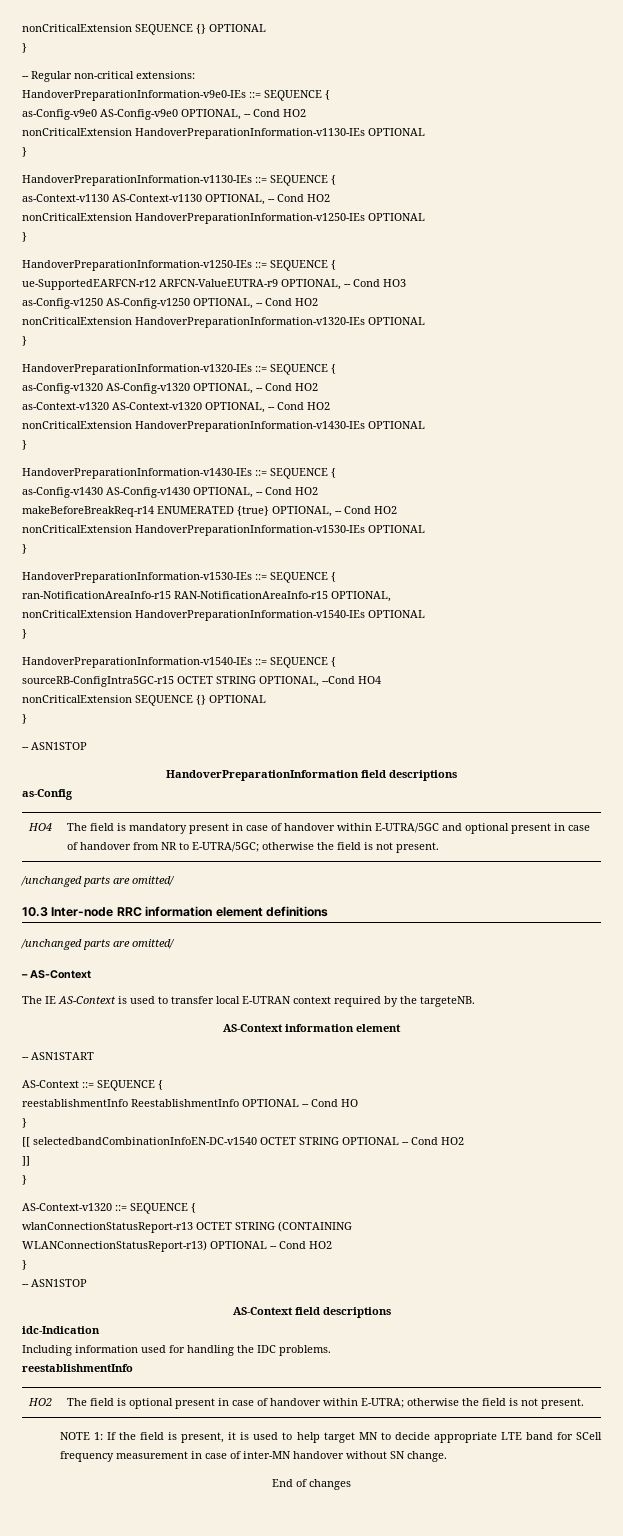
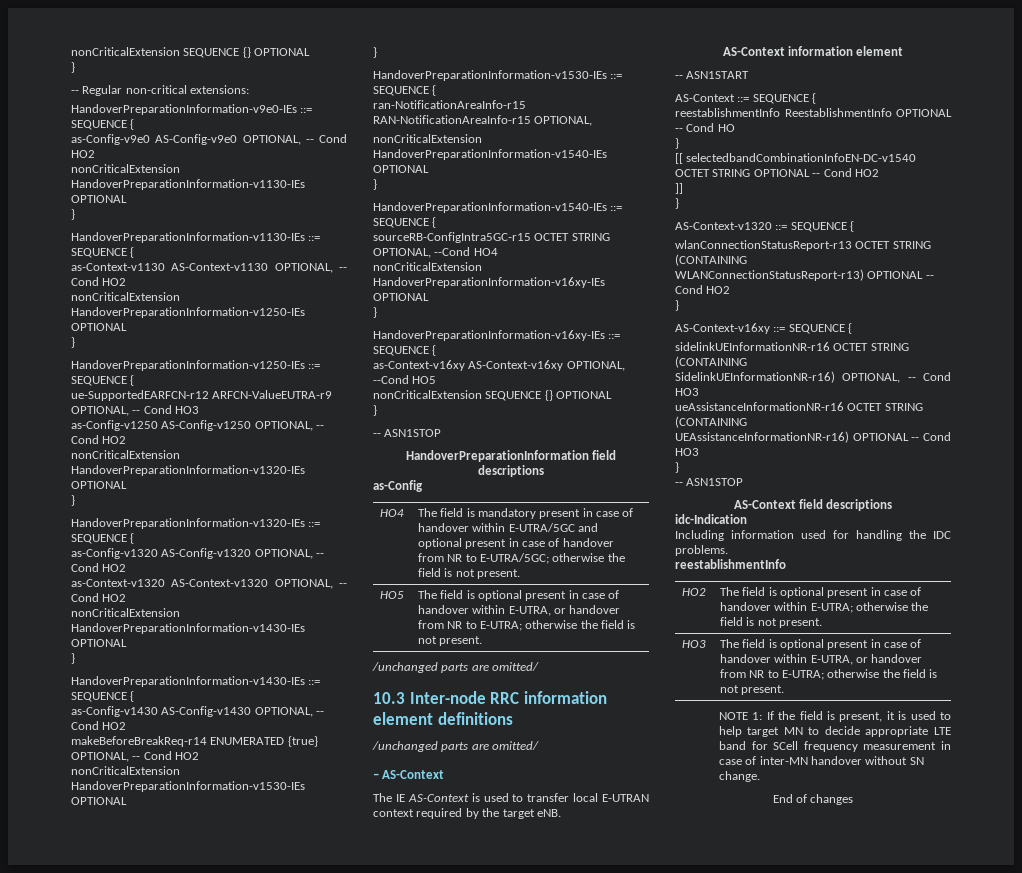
+ nonCriticalExtension HandoverPreparationInformation-v16xy-IEs OPTIONAL
+ }
+ HandoverPreparationInformation-v16xy-IEs ::= SEQUENCE {
+ as-Context-v16xy AS-Context-v16xy OPTIONAL, --Cond HO5
+ HO5 | The field is optional present in case of handover within E-UTRA, or handover from NR to E-UTRA; otherwise the field is not present.
- The IE AS-Context is used to transfer local E-UTRAN context required by the targeteNB.
+ The IE AS-Context is used to transfer local E-UTRAN context required by the target eNB.
+ AS-Context-v16xy ::= SEQUENCE {
+ sidelinkUEInformationNR-r16 OCTET STRING (CONTAINING
+ SidelinkUEInformationNR-r16) OPTIONAL, -- Cond HO3
+ ueAssistanceInformationNR-r16 OCTET STRING (CONTAINING
+ UEAssistanceInformationNR-r16) OPTIONAL -- Cond HO3
+ }
+ HO3 | The field is optional present in case of handover within E-UTRA, or handover from NR to E-UTRA; otherwise the field is not present.

